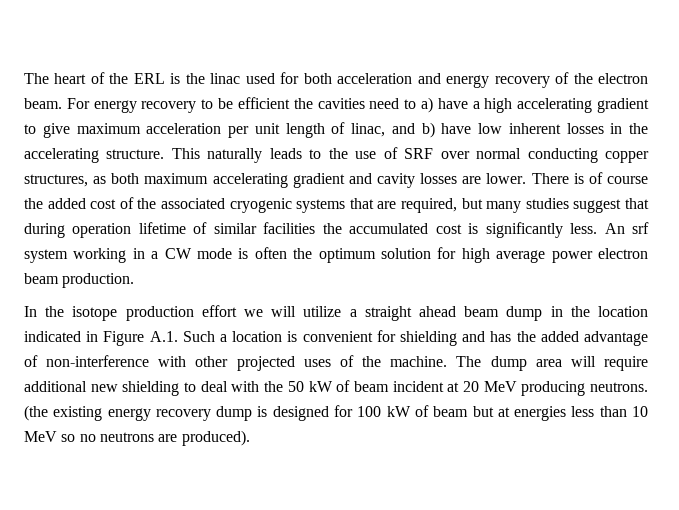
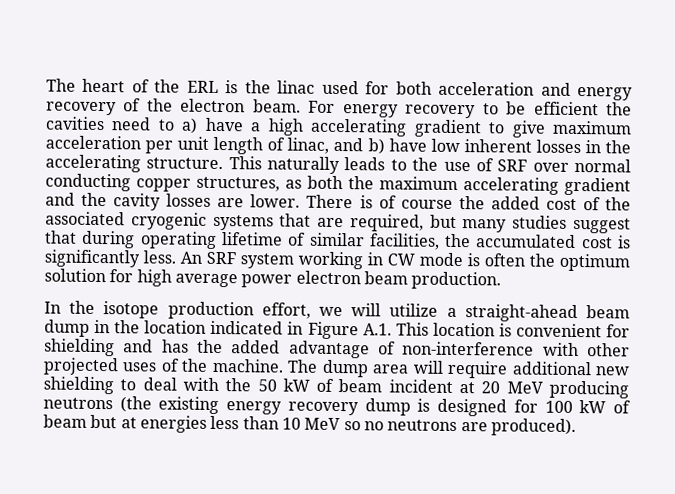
- This naturally leads to the use of SRF over normal conducting copper structures, as both maximum accelerating gradient and cavity losses are lower.
+ This naturally leads to the use of SRF over normal conducting copper structures, as both the maximum accelerating gradient and the cavity losses are lower.
- There is of course the added cost of the associated cryogenic systems that are required, but many studies suggest that during operation lifetime of similar facilities the accumulated cost is significantly less.
+ There is of course the added cost of the associated cryogenic systems that are required, but many studies suggest that during operating lifetime of similar facilities, the accumulated cost is significantly less.
- An srf system working in a CW mode is often the optimum solution for high average power electron beam production.
+ An SRF system working in CW mode is often the optimum solution for high average power electron beam production.
- In the isotope production effort we will utilize a straight ahead beam dump in the location indicated in Figure A.1. Such a location is convenient for shielding and has the added advantage of non-interference with other projected uses of the machine.
+ In the isotope production effort, we will utilize a straight-ahead beam dump in the location indicated in Figure A.1. This location is convenient for shielding and has the added advantage of non-interference with other projected uses of the machine.
- The dump area will require additional new shielding to deal with the 50 kW of beam incident at 20 MeV producing neutrons. (the existing energy recovery dump is designed for 100 kW of beam but at energies less than 10 MeV so no neutrons are produced).
+ The dump area will require additional new shielding to deal with the 50 kW of beam incident at 20 MeV producing neutrons (the existing energy recovery dump is designed for 100 kW of beam but at energies less than 10 MeV so no neutrons are produced).

